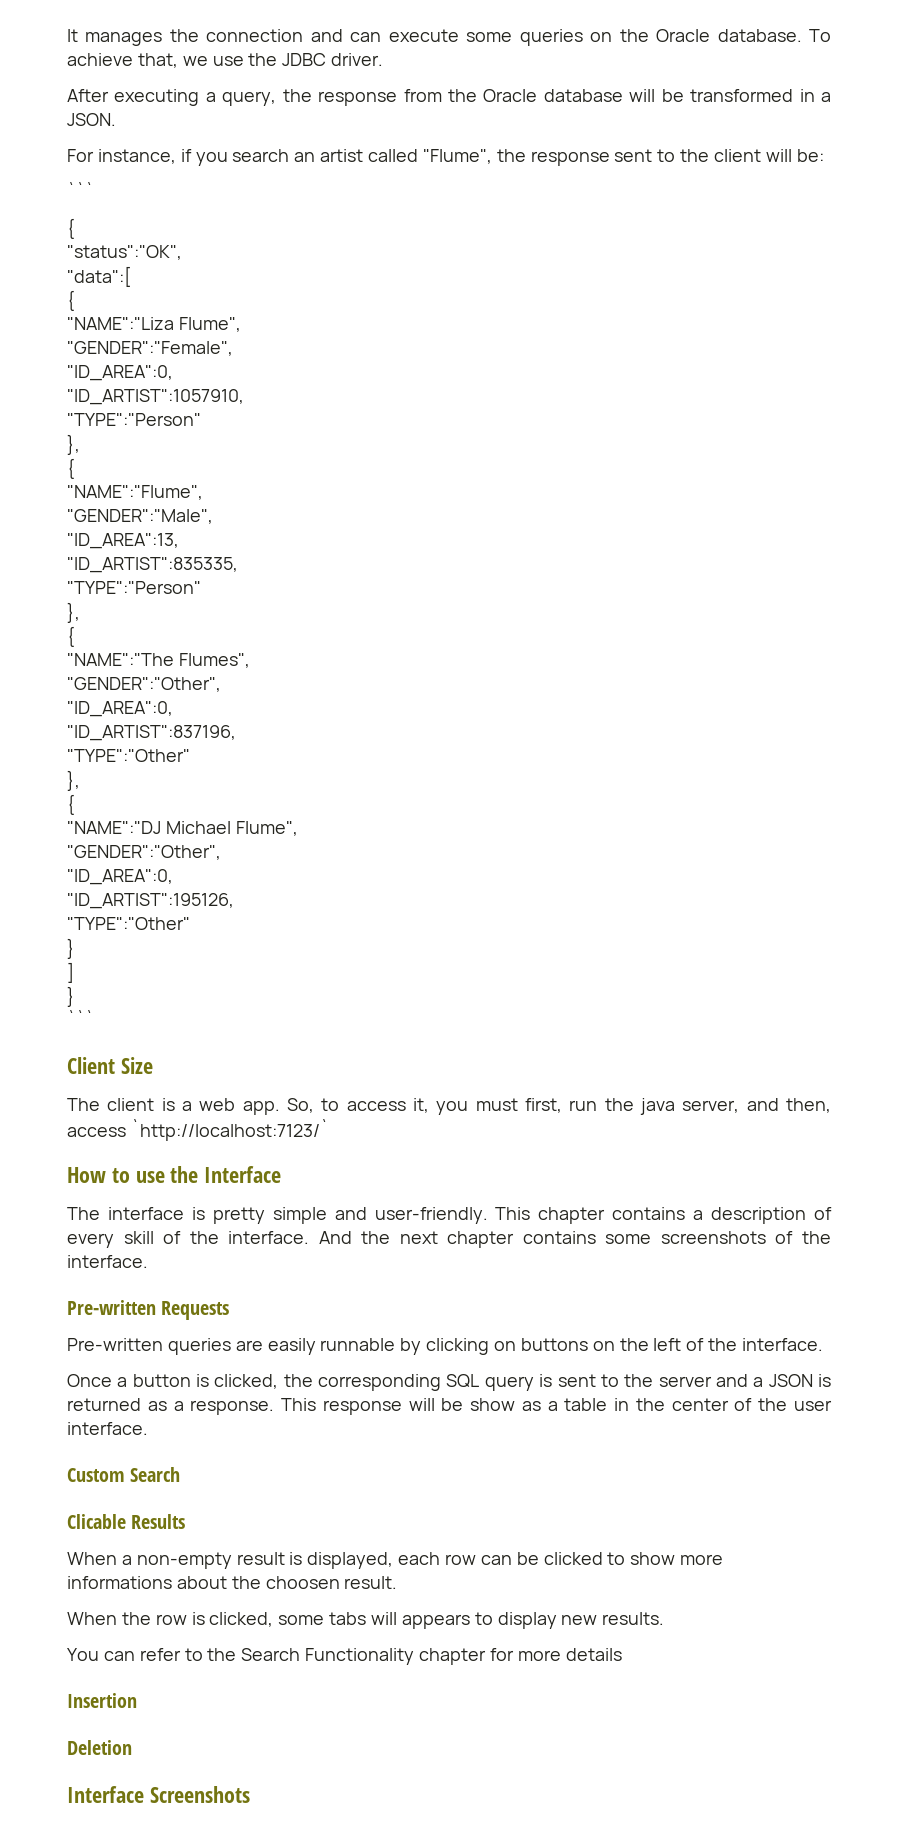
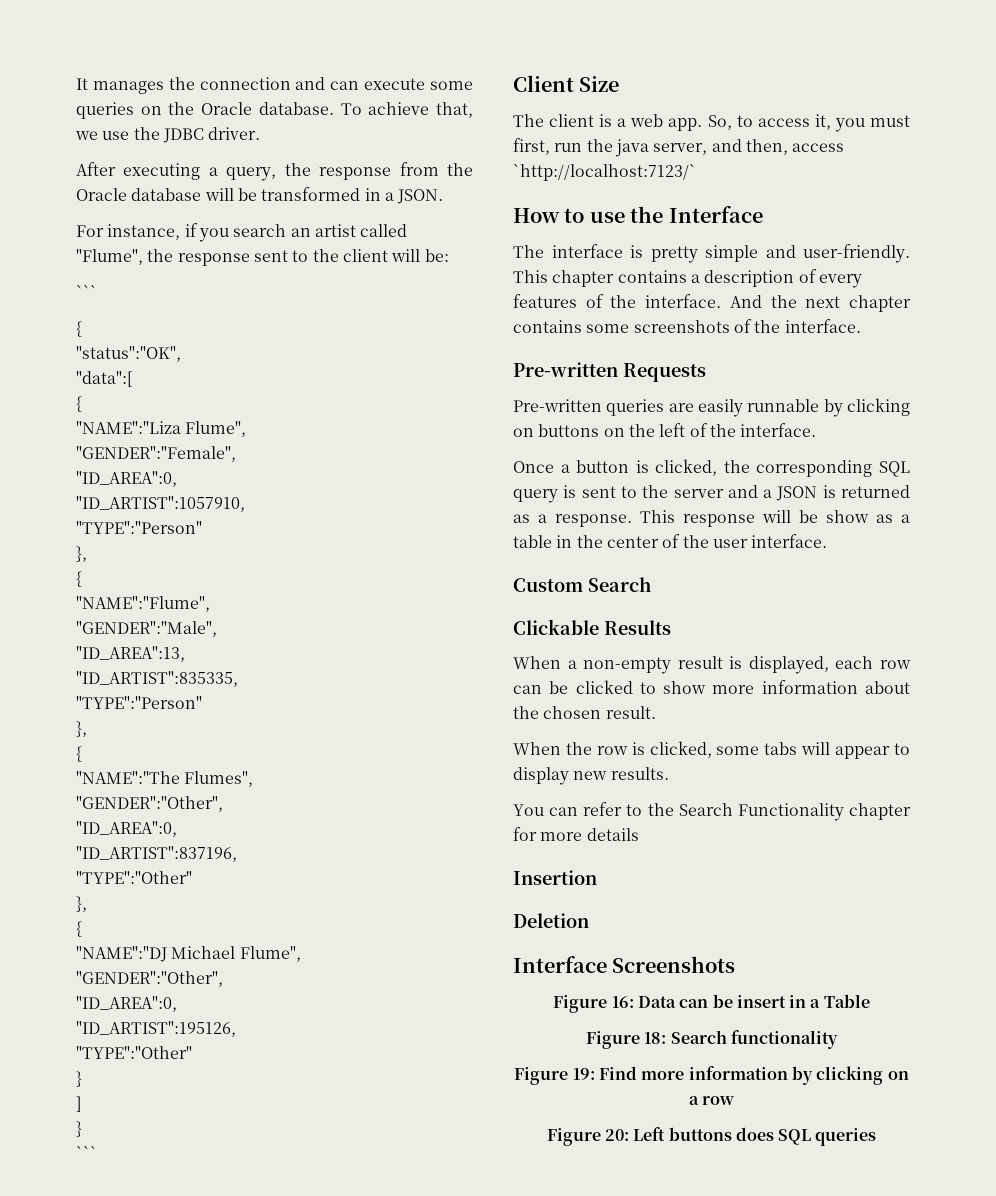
- This chapter contains a description of every skill of the interface.
+ This chapter contains a description of every features of the interface.
- Clicable Results
+ Clickable Results
- When a non-empty result is displayed, each row can be clicked to show more informations about the choosen result.
+ When a non-empty result is displayed, each row can be clicked to show more information about the chosen result.
- When the row is clicked, some tabs will appears to display new results.
+ When the row is clicked, some tabs will appear to display new results.
+ Figure 16: Data can be insert in a Table
+ Figure 18: Search functionality
+ Figure 19: Find more information by clicking on a row
+ Figure 20: Left buttons does SQL queries

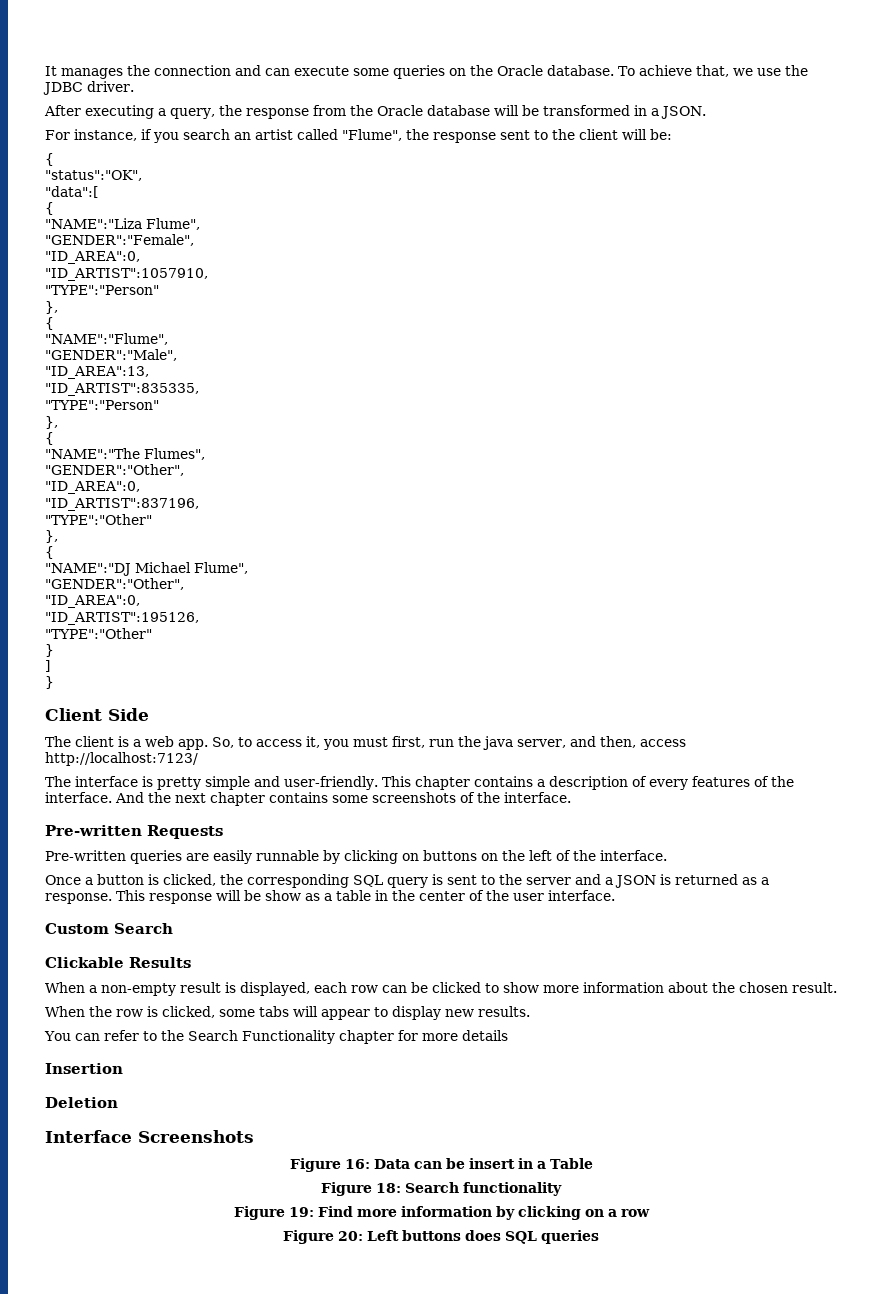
  For instance, if you search an artist called "Flume", the response sent to the client will be:
- ```
  ]
  }
- ```
- Client Size
+ Client Side
- So, to access it, you must first, run the java server, and then, access `http://localhost:7123/`
- How to use the Interface
+ So, to access it, you must first, run the java server, and then, access http://localhost:7123/

